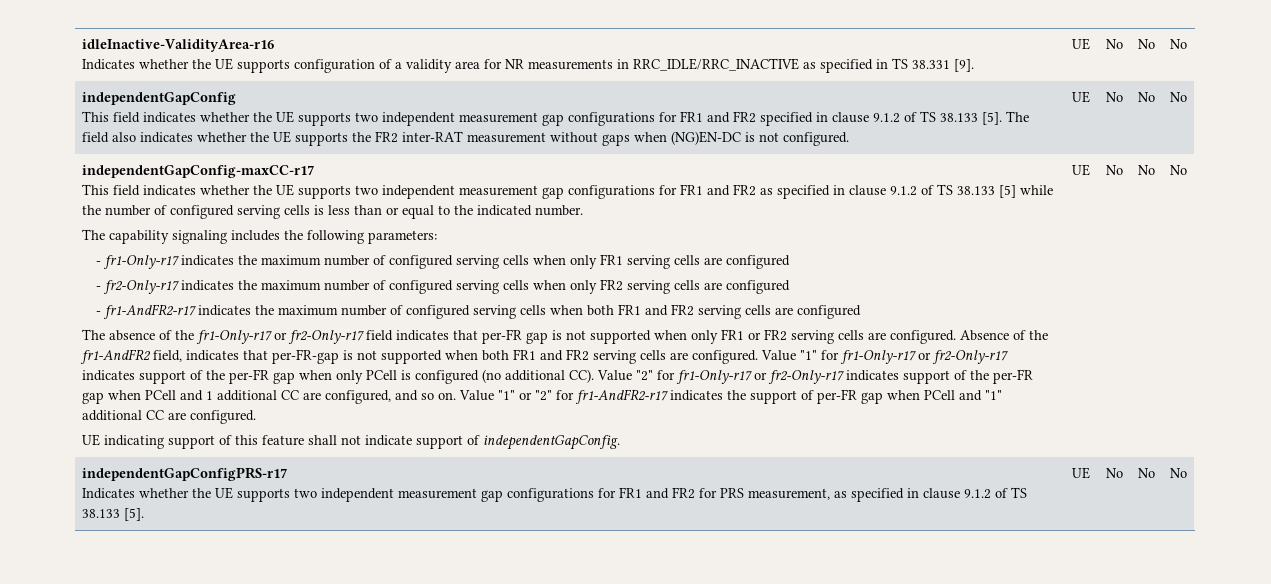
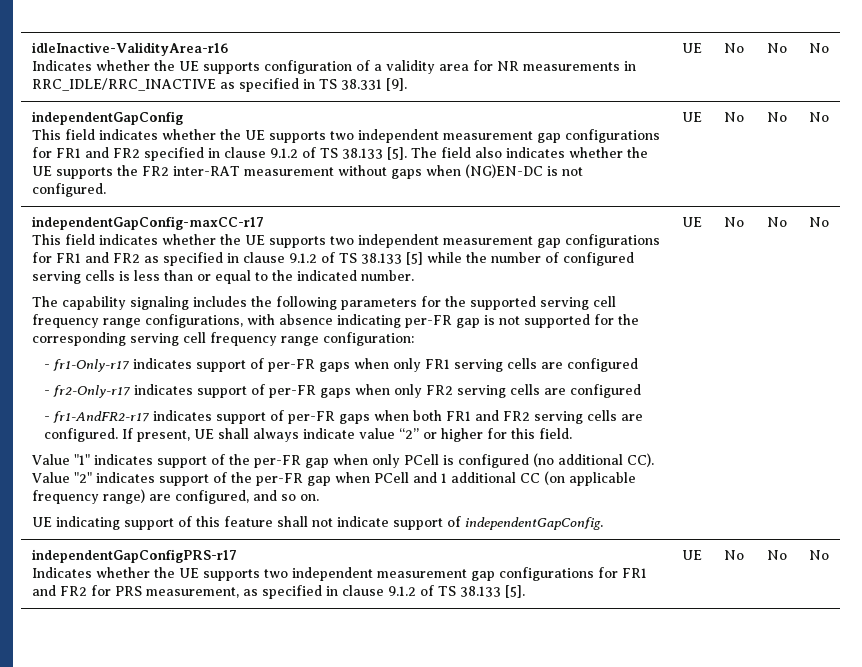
- The capability signaling includes the following parameters:
- - fr1-Only-r17 indicates the maximum number of configured serving cells when only FR1 serving cells are configured
+ The capability signaling includes the following parameters for the supported serving cell frequency range configurations, with absence indicating per-FR gap is not supported for the corresponding serving cell frequency range configuration:
+ - fr1-Only-r17 indicates support of per-FR gaps when only FR1 serving cells are configured
- - fr2-Only-r17 indicates the maximum number of configured serving cells when only FR2 serving cells are configured
+ - fr2-Only-r17 indicates support of per-FR gaps when only FR2 serving cells are configured
- - fr1-AndFR2-r17 indicates the maximum number of configured serving cells when both FR1 and FR2 serving cells are configured
- The absence of the fr1-Only-r17 or fr2-Only-r17 field indicates that per-FR gap is not supported when only FR1 or FR2 serving cells are configured. Absence of the fr1-AndFR2 field, indicates that per-FR-gap is not supported when both FR1 and FR2 serving cells are configured.
+ - fr1-AndFR2-r17 indicates support of per-FR gaps when both FR1 and FR2 serving cells are configured.
- Value "1" for fr1-Only-r17 or fr2-Only-r17 indicates support of the per-FR gap when only PCell is configured (no additional CC). Value "2" for fr1-Only-r17 or fr2-Only-r17 indicates support of the per-FR gap when PCell and 1 additional CC are configured, and so on. Value "1" or "2" for fr1-AndFR2-r17 indicates the support of per-FR gap when PCell and "1" additional CC are configured.
+ If present, UE shall always indicate value “2” or higher for this field.
+ Value "1" indicates support of the per-FR gap when only PCell is configured (no additional CC). Value "2" indicates support of the per-FR gap when PCell and 1 additional CC (on applicable frequency range) are configured, and so on.

